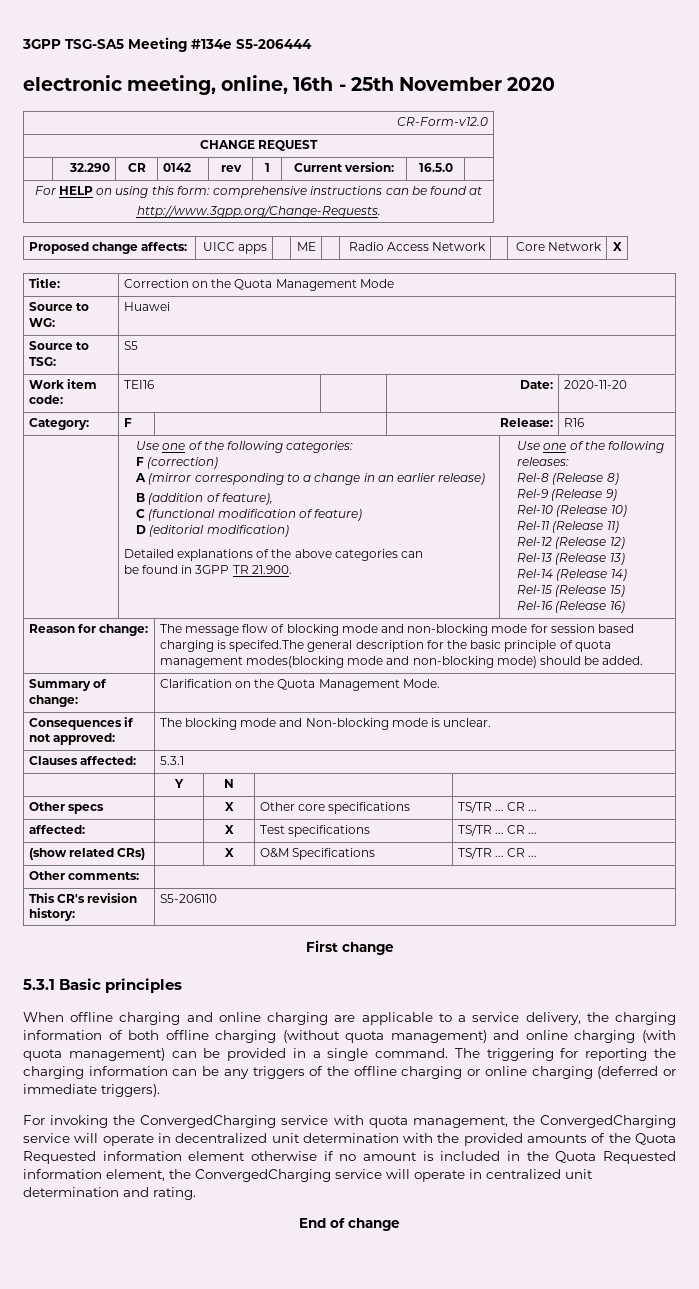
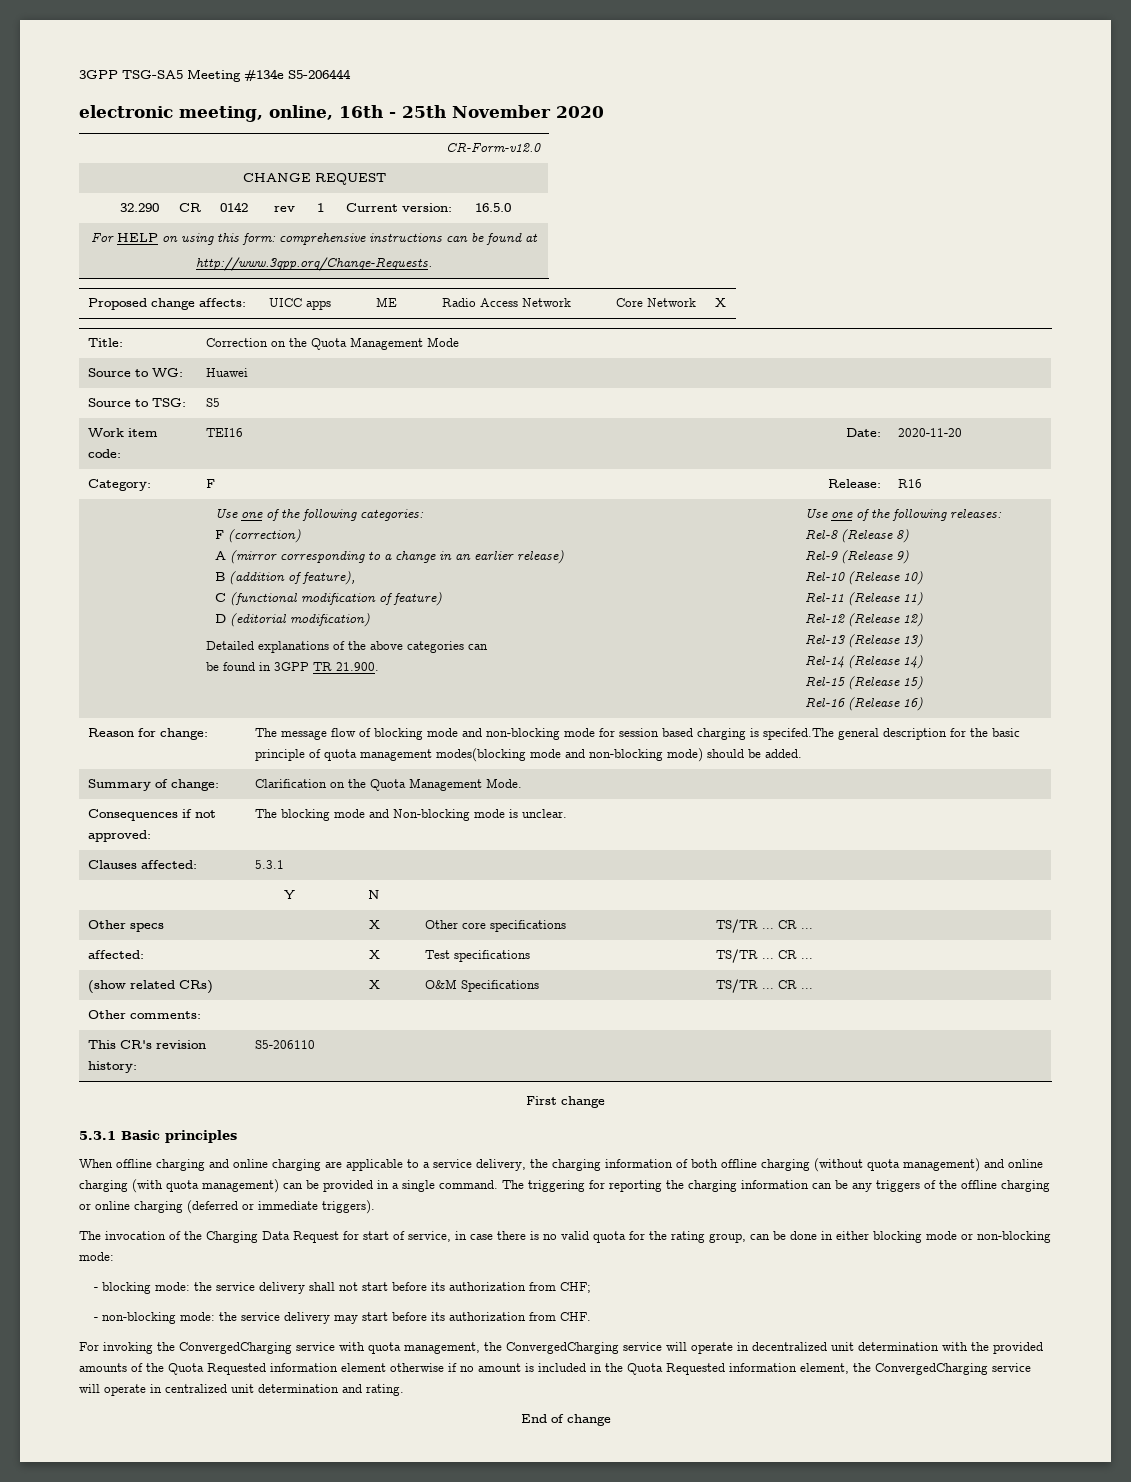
+ The invocation of the Charging Data Request for start of service, in case there is no valid quota for the rating group, can be done in either blocking mode or non-blocking mode:
+ - blocking mode: the service delivery shall not start before its authorization from CHF;
+ - non-blocking mode: the service delivery may start before its authorization from CHF.

